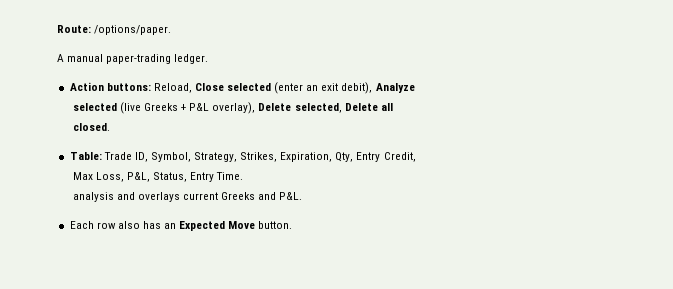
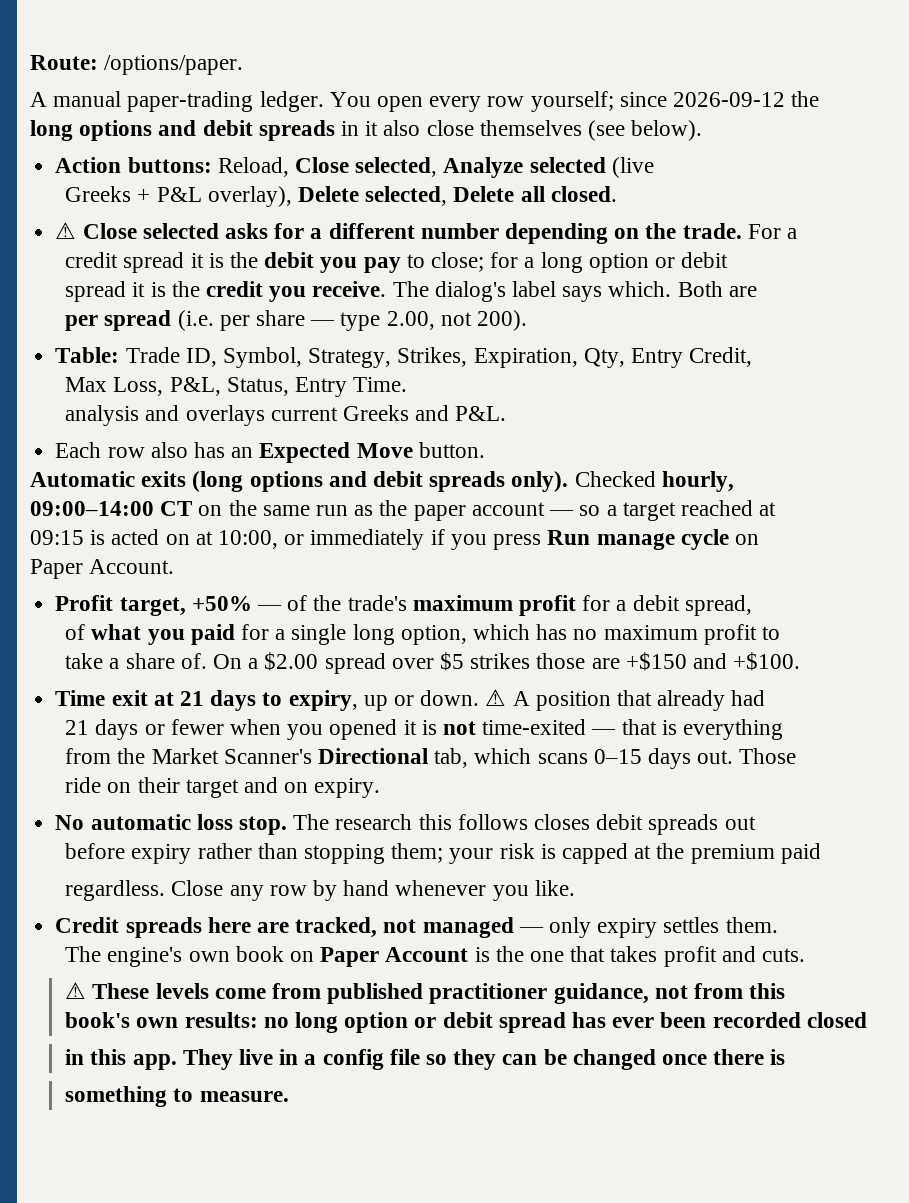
+ You open every row yourself; since 2026-09-12 the
+ long options and debit spreads in it also close themselves (see below).
- Action buttons: Reload, Close selected (enter an exit debit), Analyze
- selected (live Greeks + P&L overlay), Delete selected, Delete all
- closed.
+ Action buttons: Reload, Close selected, Analyze selected (live
+ Greeks + P&L overlay), Delete selected, Delete all closed.
+ ⚠ Close selected asks for a different number depending on the trade. For a
+ credit spread it is the debit you pay to close; for a long option or debit
+ spread it is the credit you receive. The dialog's label says which. Both are
+ per spread (i.e. per share — type 2.00, not 200).
+ Automatic exits (long options and debit spreads only). Checked hourly,
+ 09:00–14:00 CT on the same run as the paper account — so a target reached at
+ 09:15 is acted on at 10:00, or immediately if you press Run manage cycle on
+ Paper Account.
+ Profit target, +50% — of the trade's maximum profit for a debit spread,
+ of what you paid for a single long option, which has no maximum profit to
+ take a share of. On a $2.00 spread over $5 strikes those are +$150 and +$100.
+ Time exit at 21 days to expiry, up or down. ⚠ A position that already had
+ 21 days or fewer when you opened it is not time-exited — that is everything
+ from the Market Scanner's Directional tab, which scans 0–15 days out. Those
+ ride on their target and on expiry.
+ No automatic loss stop. The research this follows closes debit spreads out
+ before expiry rather than stopping them; your risk is capped at the premium paid
+ regardless. Close any row by hand whenever you like.
+ Credit spreads here are tracked, not managed — only expiry settles them.
+ The engine's own book on Paper Account is the one that takes profit and cuts.
+ ⚠ These levels come from published practitioner guidance, not from this
+ book's own results: no long option or debit spread has ever been recorded closed
+ in this app. They live in a config file so they can be changed once there is
+ something to measure.

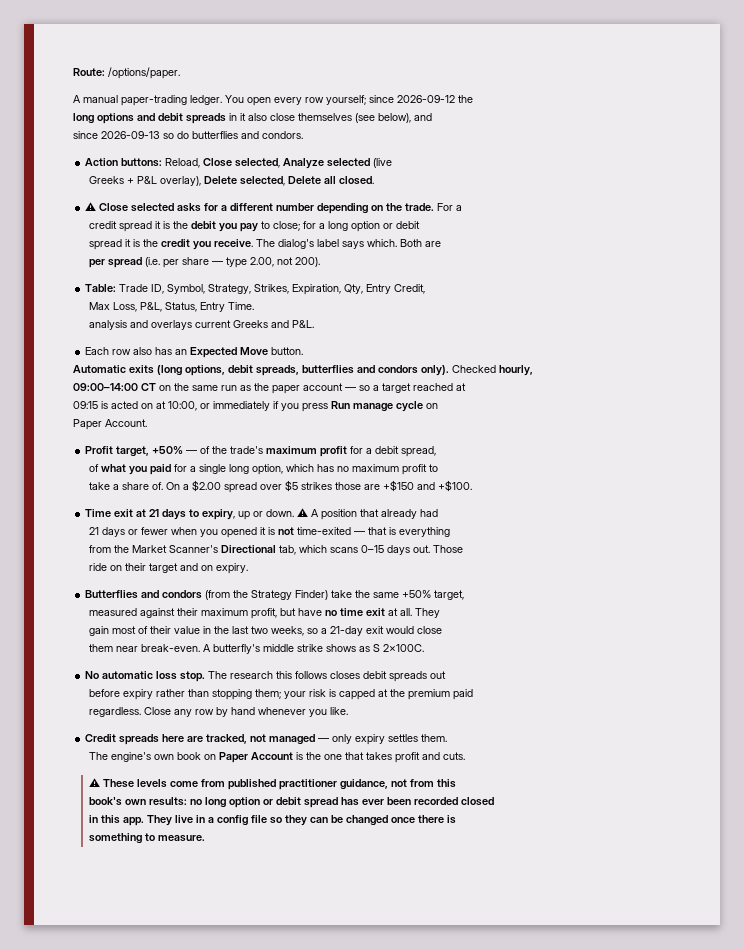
- long options and debit spreads in it also close themselves (see below).
+ long options and debit spreads in it also close themselves (see below), and
+ since 2026-09-13 so do butterflies and condors.
- Automatic exits (long options and debit spreads only).
+ Automatic exits (long options, debit spreads, butterflies and condors only).
+ Butterflies and condors (from the Strategy Finder) take the same +50% target,
+ measured against their maximum profit, but have no time exit at all. They
+ gain most of their value in the last two weeks, so a 21-day exit would close
+ them near break-even. A butterfly's middle strike shows as S 2×100C.

